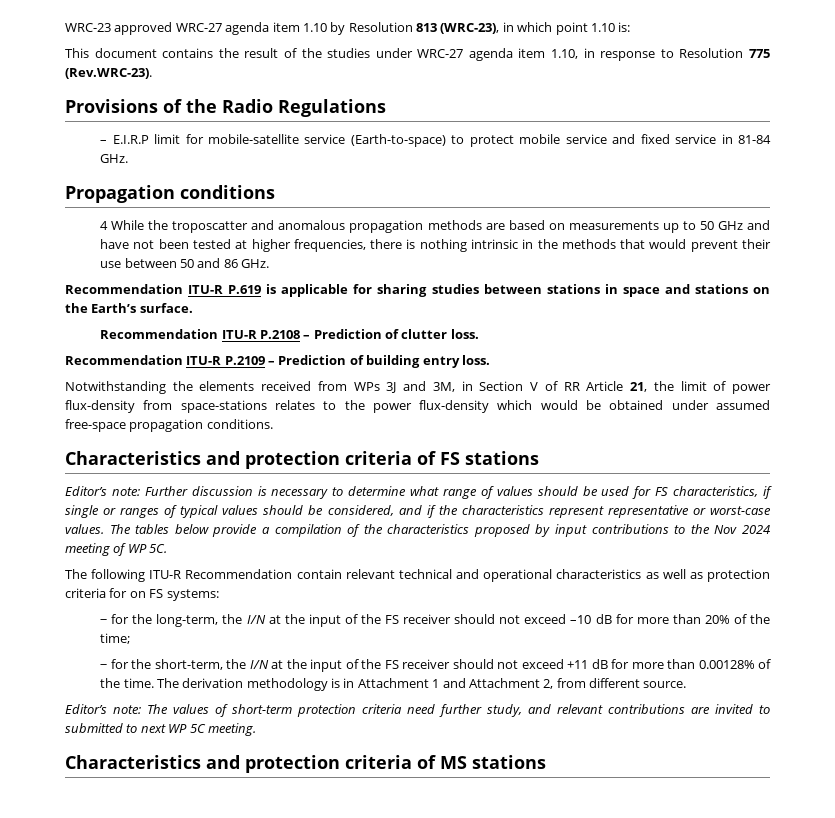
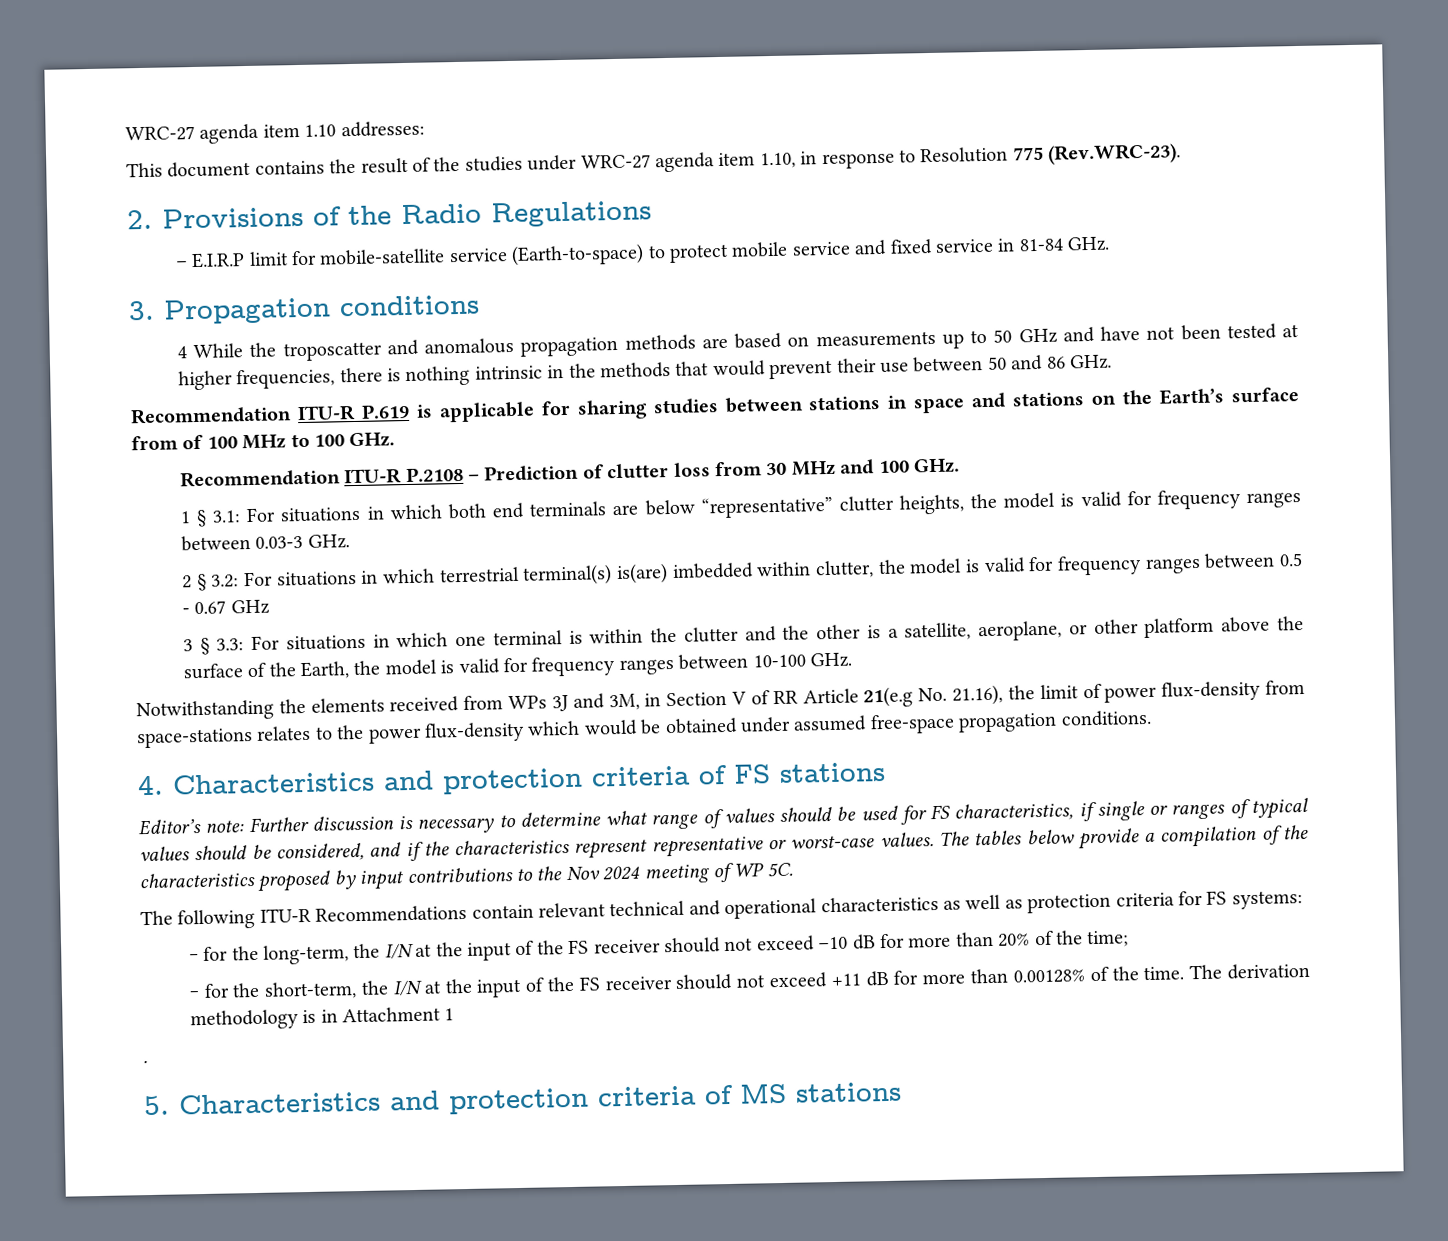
- WRC-23 approved WRC-27 agenda item 1.10 by Resolution 813 (WRC-23), in which point 1.10 is:
+ WRC-27 agenda item 1.10 addresses:
- Provisions of the Radio Regulations
+ 2. Provisions of the Radio Regulations
- Propagation conditions
+ 3. Propagation conditions
- Recommendation ITU-R P.619 is applicable for sharing studies between stations in space and stations on the Earth’s surface.
+ Recommendation ITU-R P.619 is applicable for sharing studies between stations in space and stations on the Earth’s surface from of 100 MHz to 100 GHz.
- Recommendation ITU-R P.2108 – Prediction of clutter loss.
- Recommendation ITU-R P.2109 – Prediction of building entry loss.
+ Recommendation ITU-R P.2108 – Prediction of clutter loss from 30 MHz and 100 GHz.
+ 1 § 3.1: For situations in which both end terminals are below “representative” clutter heights, the model is valid for frequency ranges between 0.03-3 GHz.
+ 2 § 3.2: For situations in which terrestrial terminal(s) is(are) imbedded within clutter, the model is valid for frequency ranges between 0.5 - 0.67 GHz
+ 3 § 3.3: For situations in which one terminal is within the clutter and the other is a satellite, aeroplane, or other platform above the surface of the Earth, the model is valid for frequency ranges between 10-100 GHz.
- Notwithstanding the elements received from WPs 3J and 3M, in Section V of RR Article 21, the limit of power flux-density from space-stations relates to the power flux-density which would be obtained under assumed free-space propagation conditions.
+ Notwithstanding the elements received from WPs 3J and 3M, in Section V of RR Article 21(e.g No. 21.16), the limit of power flux-density from space-stations relates to the power flux-density which would be obtained under assumed free-space propagation conditions.
- Characteristics and protection criteria of FS stations
+ 4. Characteristics and protection criteria of FS stations
- The following ITU-R Recommendation contain relevant technical and operational characteristics as well as protection criteria for on FS systems:
+ The following ITU-R Recommendations contain relevant technical and operational characteristics as well as protection criteria for FS systems:
- The derivation methodology is in Attachment 1 and Attachment 2, from different source.
- Editor’s note: The values of short-term protection criteria need further study, and relevant contributions are invited to submitted to next WP 5C meeting.
- Characteristics and protection criteria of MS stations
+ The derivation methodology is in Attachment 1
+ .
+ 5. Characteristics and protection criteria of MS stations

